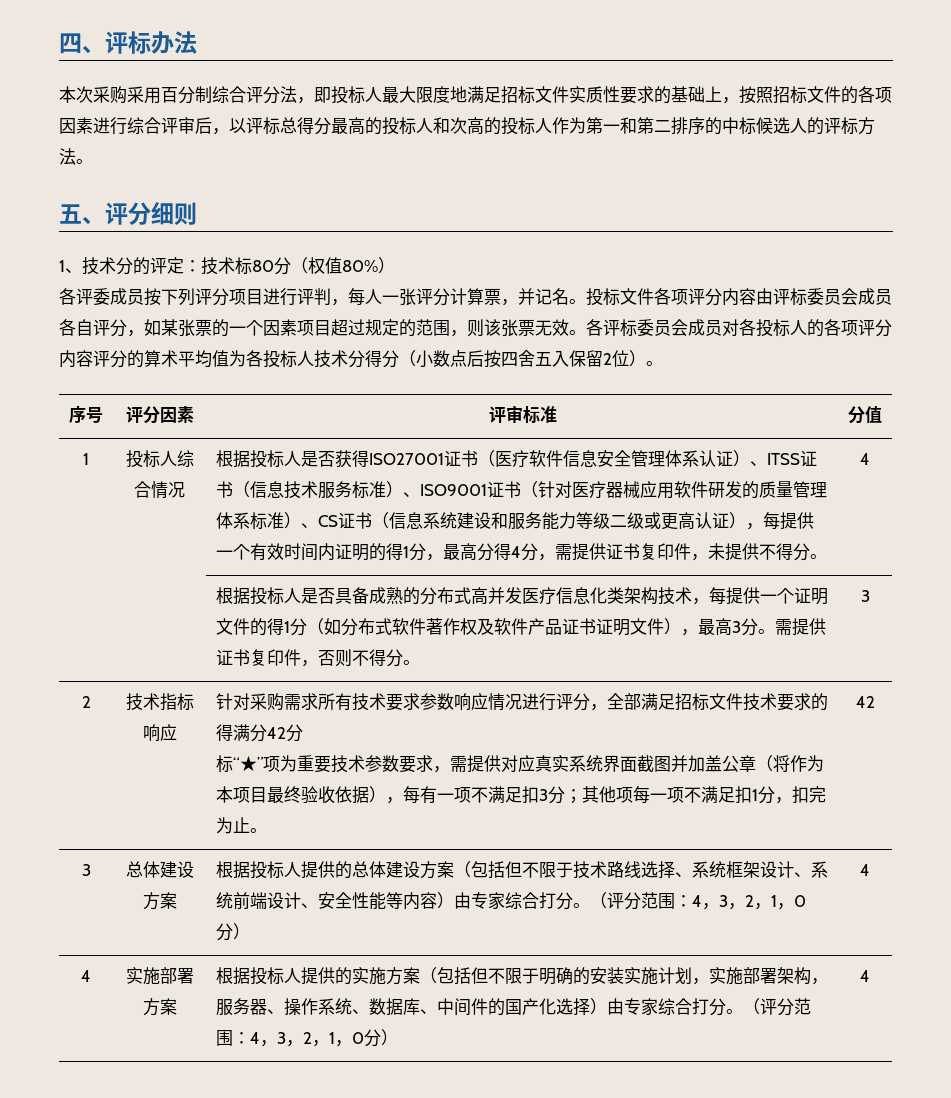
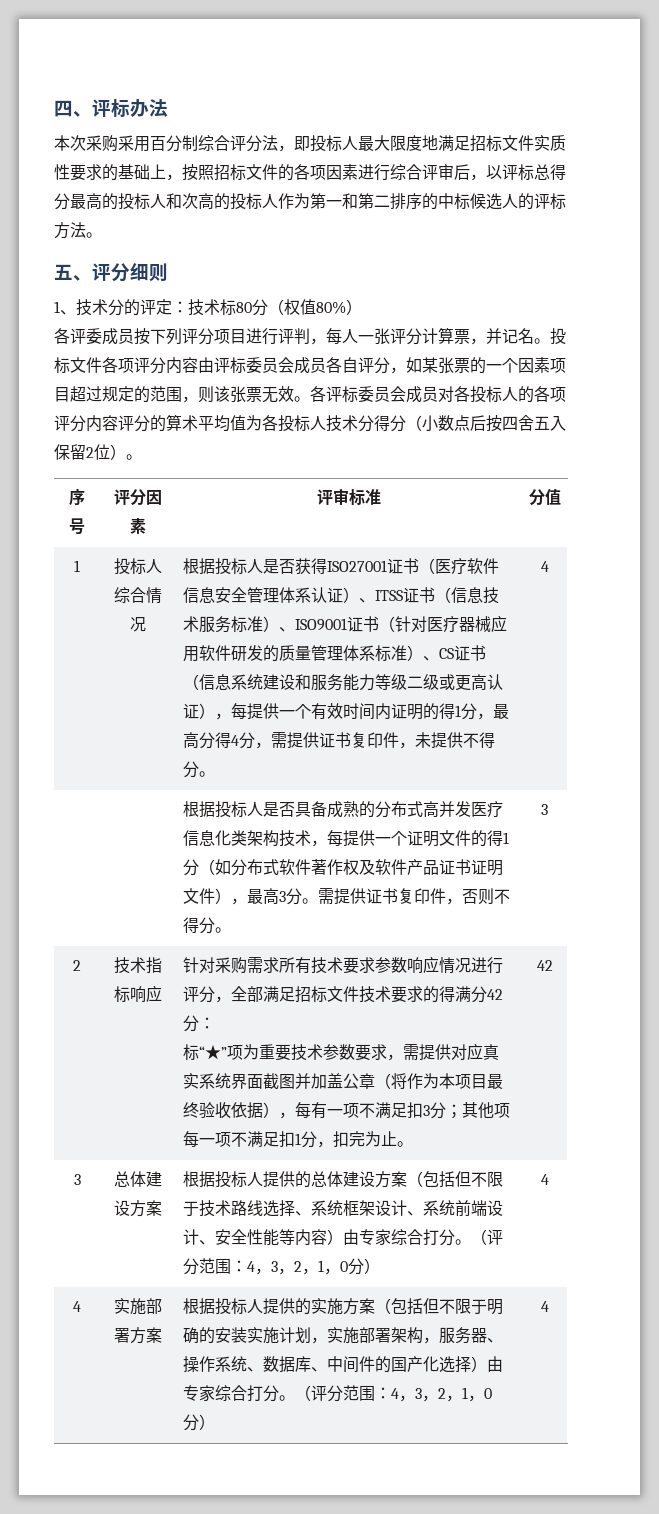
- 针对采购需求所有技术要求参数响应情况进行评分，全部满足招标文件技术要求的得满分42分
+ 针对采购需求所有技术要求参数响应情况进行评分，全部满足招标文件技术要求的得满分42分：

